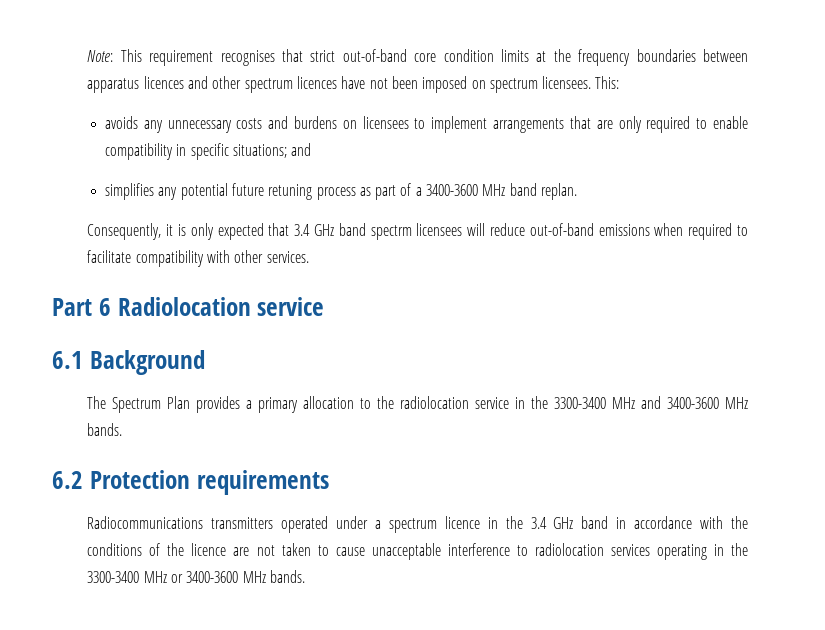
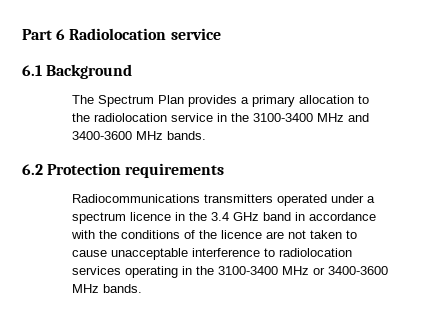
- Note: This requirement recognises that strict out-of-band core condition limits at the frequency boundaries between apparatus licences and other spectrum licences have not been imposed on spectrum licensees. This:
- avoids any unnecessary costs and burdens on licensees to implement arrangements that are only required to enable compatibility in specific situations; and
- simplifies any potential future retuning process as part of a 3400-3600 MHz band replan.
- Consequently, it is only expected that 3.4 GHz band spectrm licensees will reduce out-of-band emissions when required to facilitate compatibility with other services.
- The Spectrum Plan provides a primary allocation to the radiolocation service in the 3300-3400 MHz and 3400-3600 MHz bands.
+ The Spectrum Plan provides a primary allocation to the radiolocation service in the 3100-3400 MHz and 3400-3600 MHz bands.
- Radiocommunications transmitters operated under a spectrum licence in the 3.4 GHz band in accordance with the conditions of the licence are not taken to cause unacceptable interference to radiolocation services operating in the 3300-3400 MHz or 3400-3600 MHz bands.
+ Radiocommunications transmitters operated under a spectrum licence in the 3.4 GHz band in accordance with the conditions of the licence are not taken to cause unacceptable interference to radiolocation services operating in the 3100-3400 MHz or 3400-3600 MHz bands.

